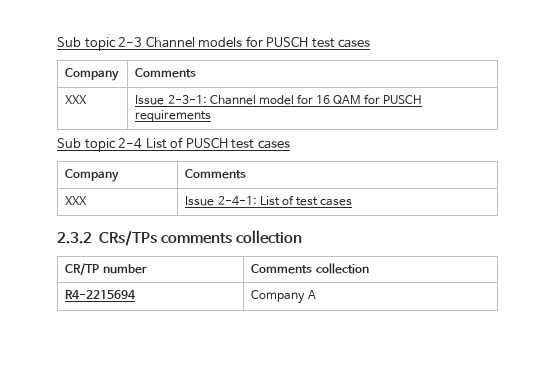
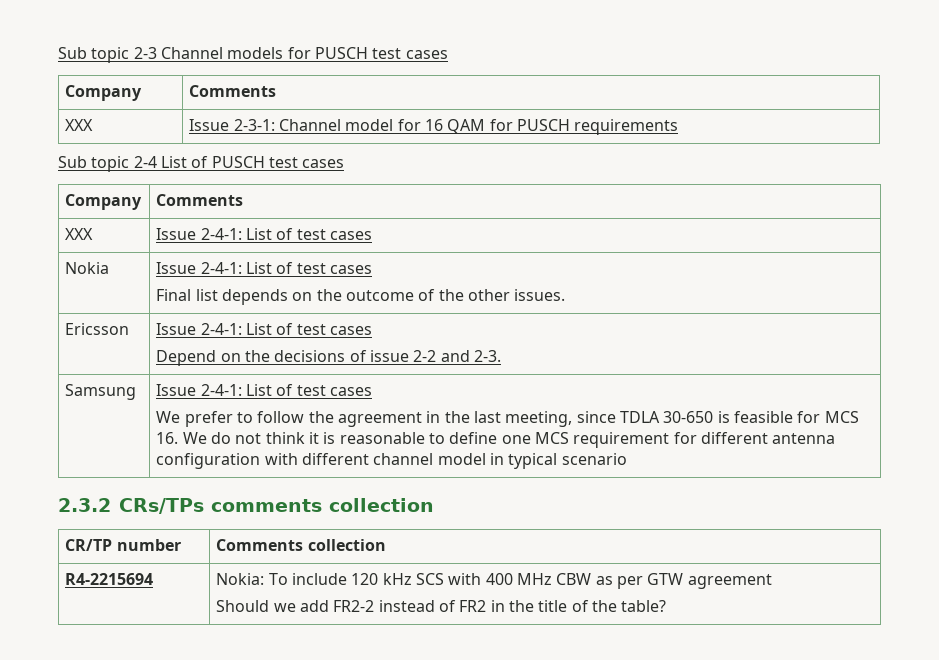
+ Nokia | Issue 2-4-1: List of test cases
+ Final list depends on the outcome of the other issues.
+ Ericsson | Issue 2-4-1: List of test cases
+ Depend on the decisions of issue 2-2 and 2-3.
+ Samsung | Issue 2-4-1: List of test cases
+ We prefer to follow the agreement in the last meeting, since TDLA 30-650 is feasible for MCS 16. We do not think it is reasonable to define one MCS requirement for different antenna configuration with different channel model in typical scenario
- R4-2215694 | Company A
+ R4-2215694 | Nokia: To include 120 kHz SCS with 400 MHz CBW as per GTW agreement
+ Should we add FR2-2 instead of FR2 in the title of the table?

